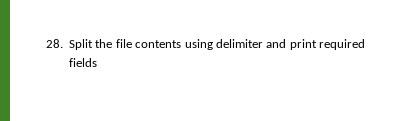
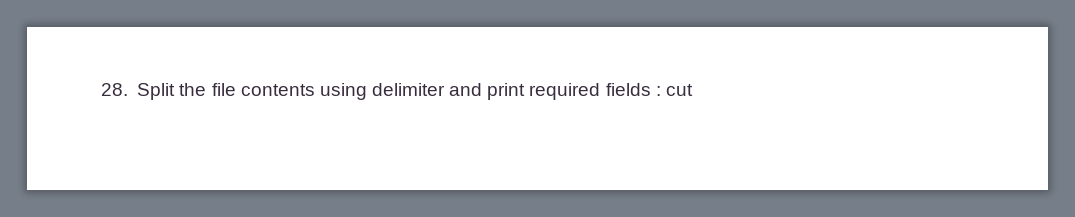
- 28. Split the file contents using delimiter and print required fields
+ 28. Split the file contents using delimiter and print required fields : cut

